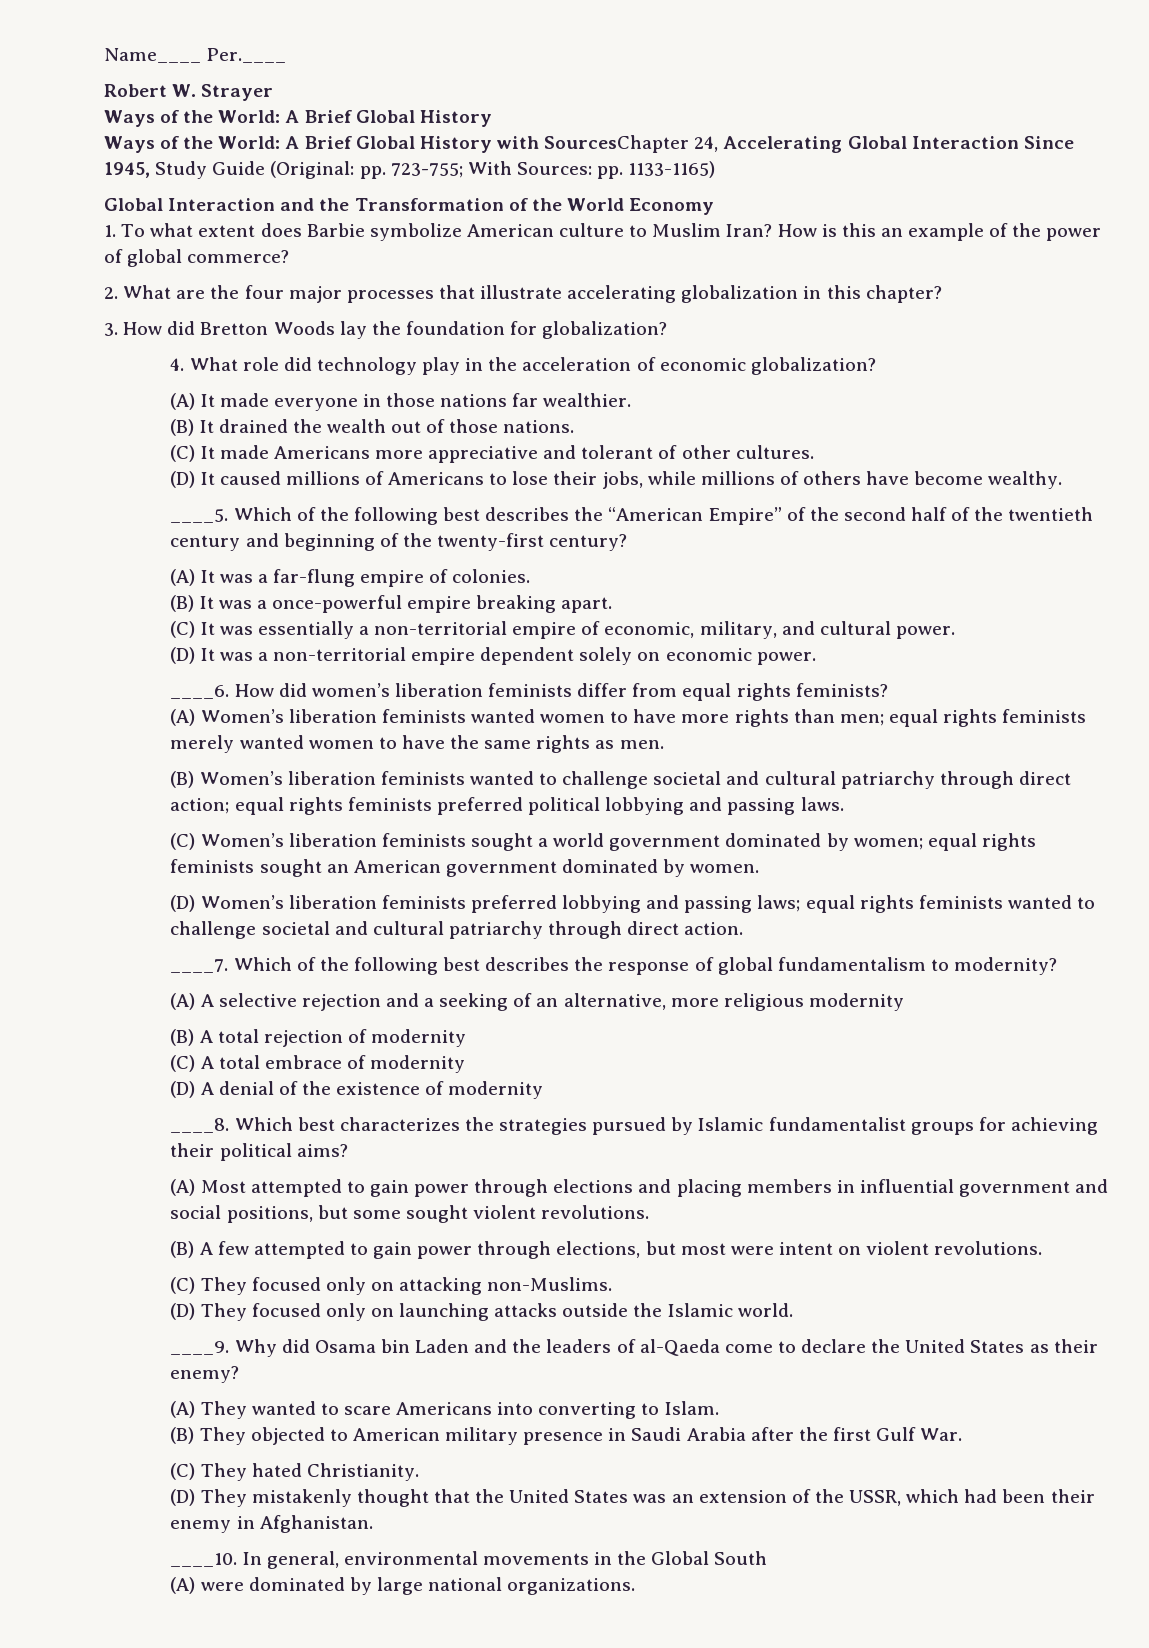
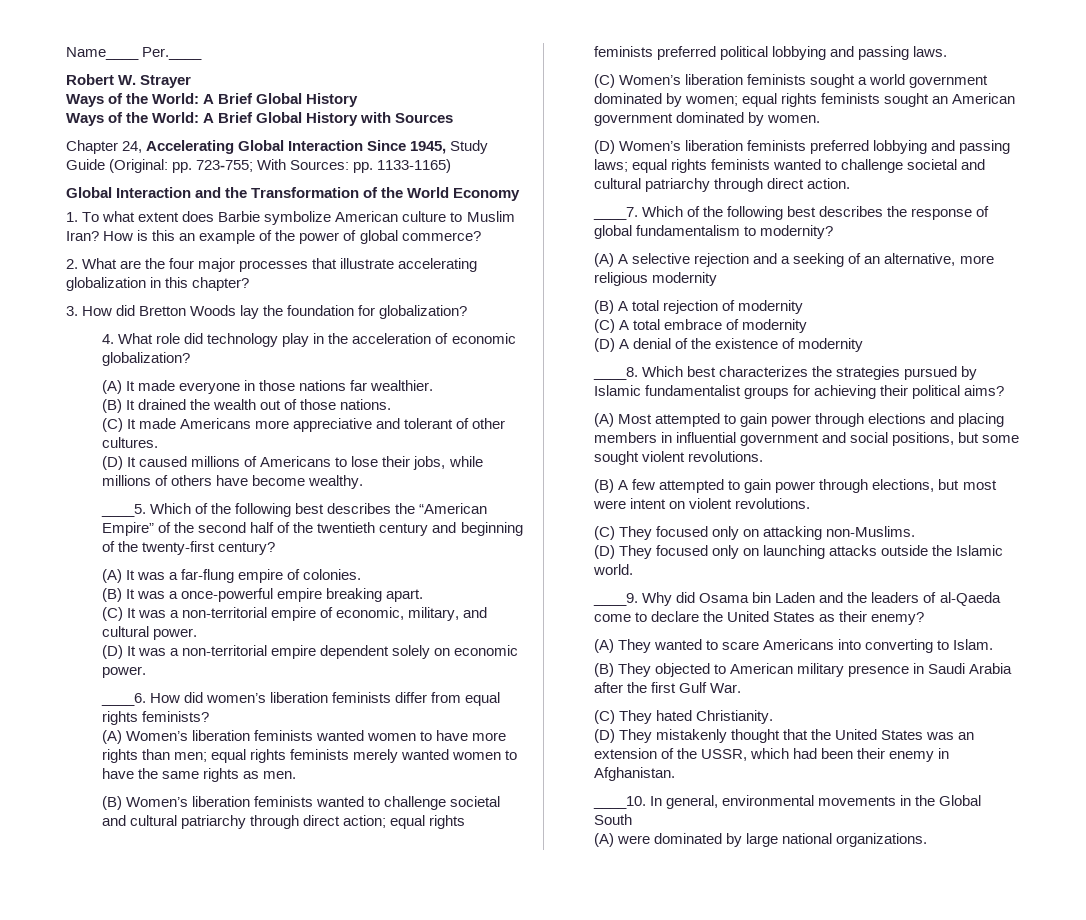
- Ways of the World: A Brief Global History with SourcesChapter 24, Accelerating Global Interaction Since 1945, Study Guide (Original: pp. 723-755; With Sources: pp. 1133-1165)
+ Ways of the World: A Brief Global History with Sources
+ Chapter 24, Accelerating Global Interaction Since 1945, Study Guide (Original: pp. 723-755; With Sources: pp. 1133-1165)
- (C) It was essentially a non-territorial empire of economic, military, and cultural power.
+ (C) It was a non-territorial empire of economic, military, and cultural power.

